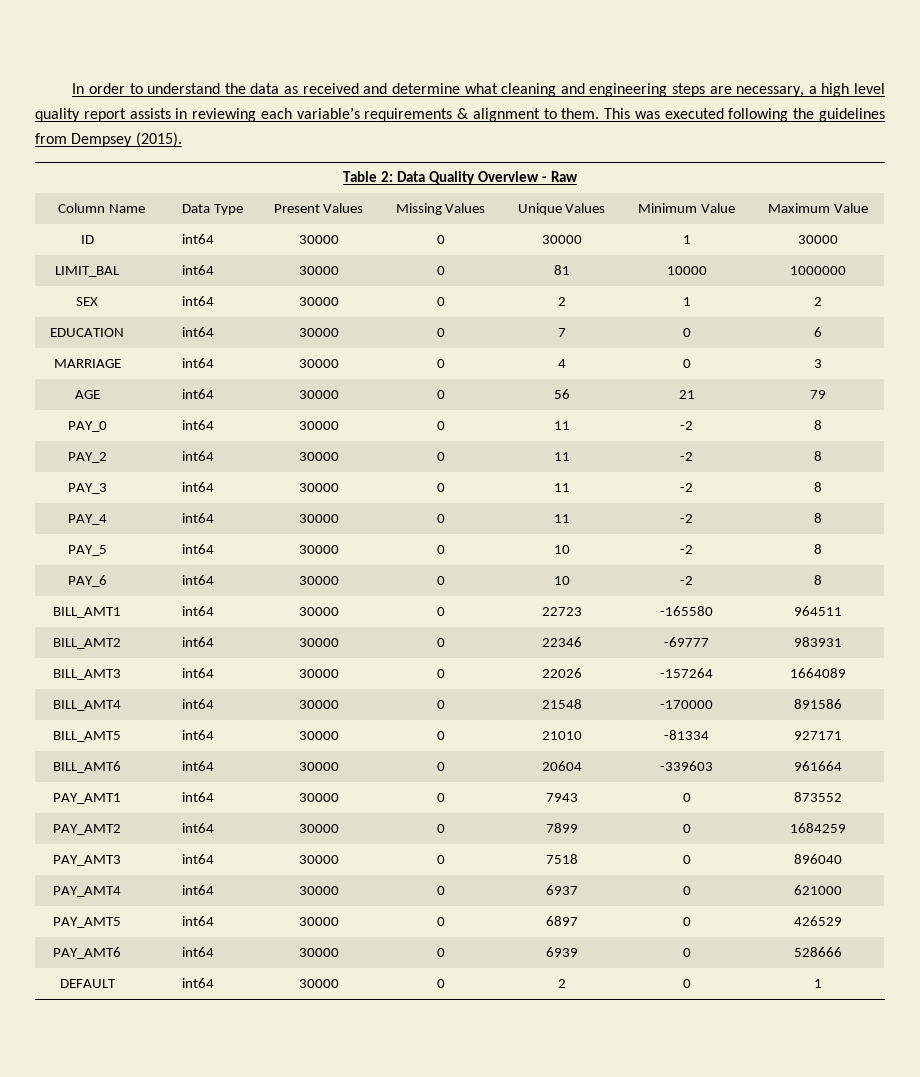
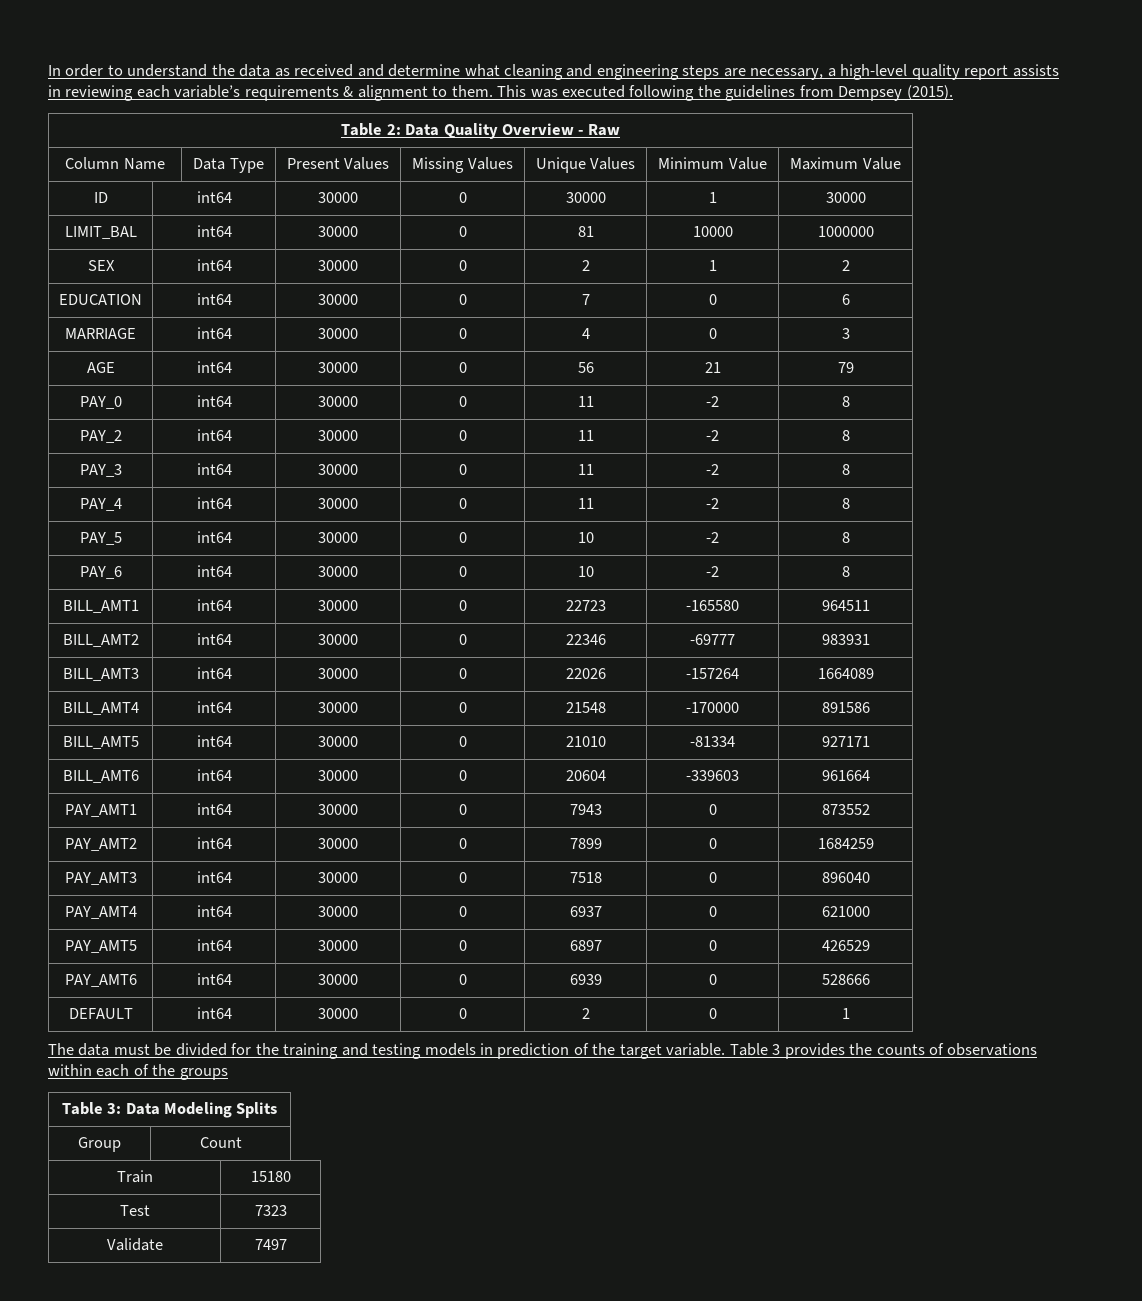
- In order to understand the data as received and determine what cleaning and engineering steps are necessary, a high level quality report assists in reviewing each variable’s requirements & alignment to them.
+ In order to understand the data as received and determine what cleaning and engineering steps are necessary, a high-level quality report assists in reviewing each variable’s requirements & alignment to them.
+ The data must be divided for the training and testing models in prediction of the target variable. Table 3 provides the counts of observations within each of the groups
+ Table 3: Data Modeling Splits
+ Group | Count
+ Train | 15180
+ Test | 7323
+ Validate | 7497

